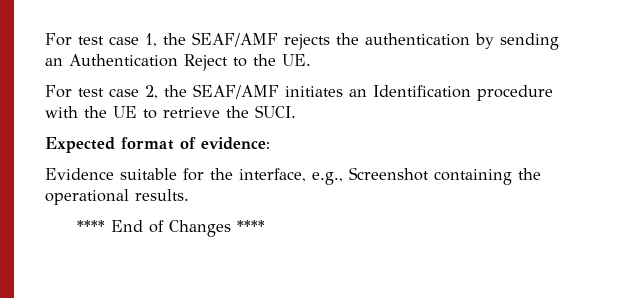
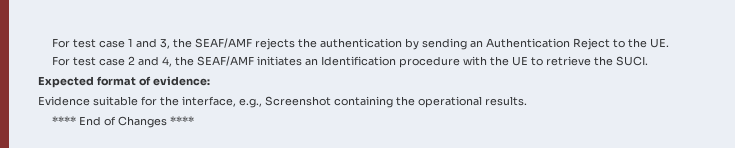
- For test case 1, the SEAF/AMF rejects the authentication by sending an Authentication Reject to the UE.
+ For test case 1 and 3, the SEAF/AMF rejects the authentication by sending an Authentication Reject to the UE.
- For test case 2, the SEAF/AMF initiates an Identification procedure with the UE to retrieve the SUCI.
+ For test case 2 and 4, the SEAF/AMF initiates an Identification procedure with the UE to retrieve the SUCI.

